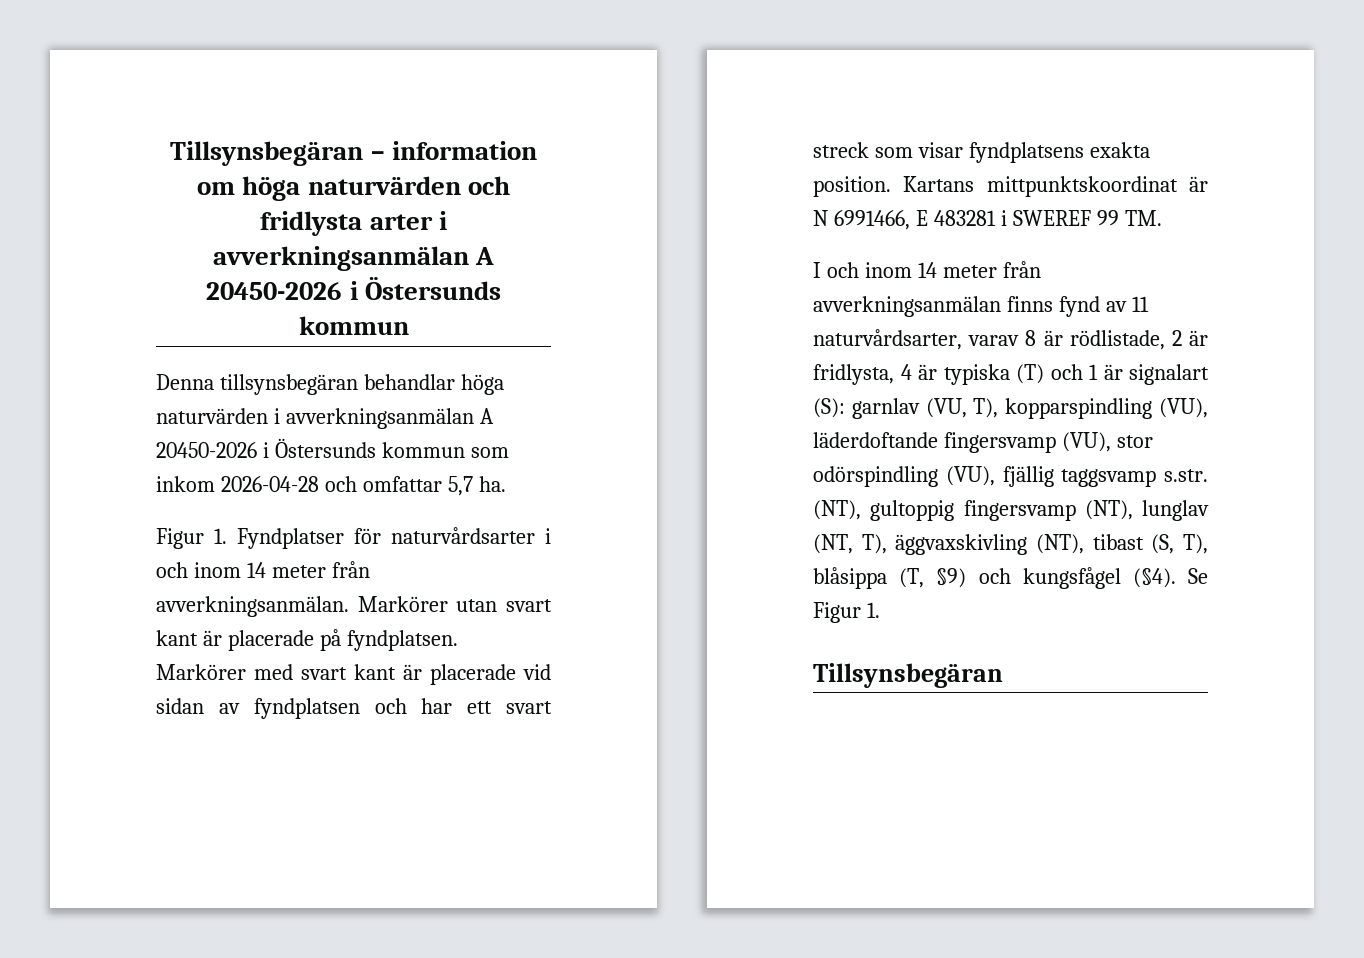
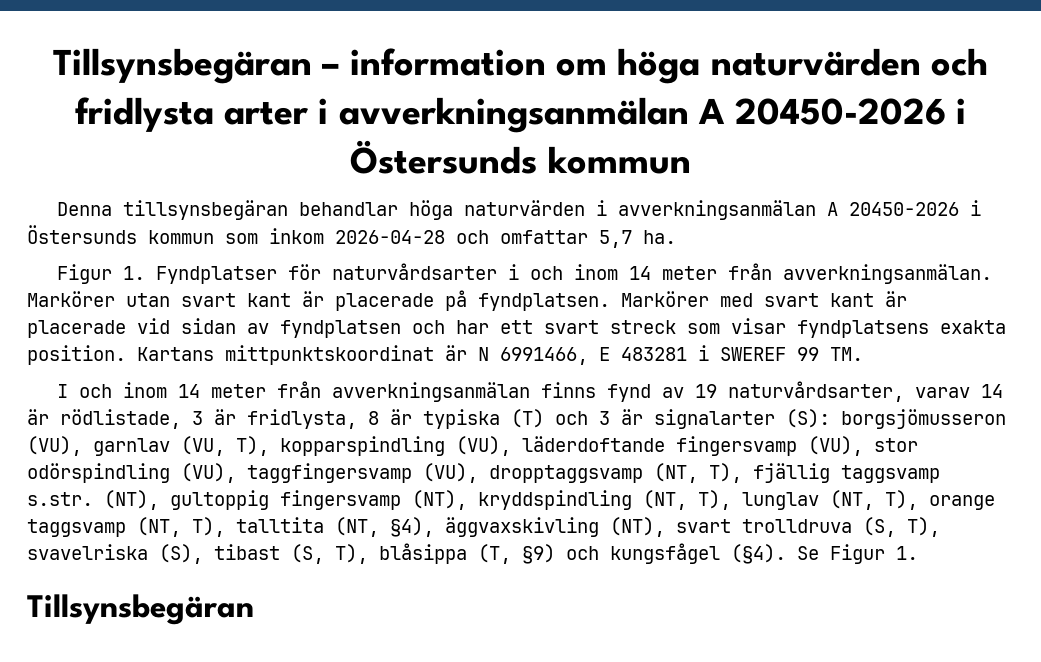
- I och inom 14 meter från avverkningsanmälan finns fynd av 11 naturvårdsarter, varav 8 är rödlistade, 2 är fridlysta, 4 är typiska (T) och 1 är signalart (S): garnlav (VU, T), kopparspindling (VU), läderdoftande fingersvamp (VU), stor odörspindling (VU), fjällig taggsvamp s.str. (NT), gultoppig fingersvamp (NT), lunglav (NT, T), äggvaxskivling (NT), tibast (S, T), blåsippa (T, §9) och kungsfågel (§4).
+ I och inom 14 meter från avverkningsanmälan finns fynd av 19 naturvårdsarter, varav 14 är rödlistade, 3 är fridlysta, 8 är typiska (T) och 3 är signalarter (S): borgsjömusseron (VU), garnlav (VU, T), kopparspindling (VU), läderdoftande fingersvamp (VU), stor odörspindling (VU), taggfingersvamp (VU), dropptaggsvamp (NT, T), fjällig taggsvamp s.str. (NT), gultoppig fingersvamp (NT), kryddspindling (NT, T), lunglav (NT, T), orange taggsvamp (NT, T), talltita (NT, §4), äggvaxskivling (NT), svart trolldruva (S, T), svavelriska (S), tibast (S, T), blåsippa (T, §9) och kungsfågel (§4).

